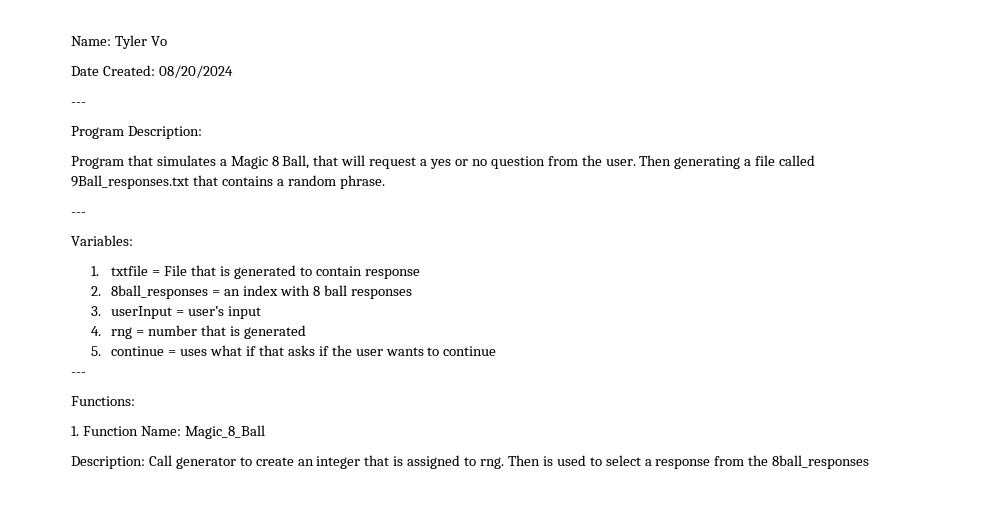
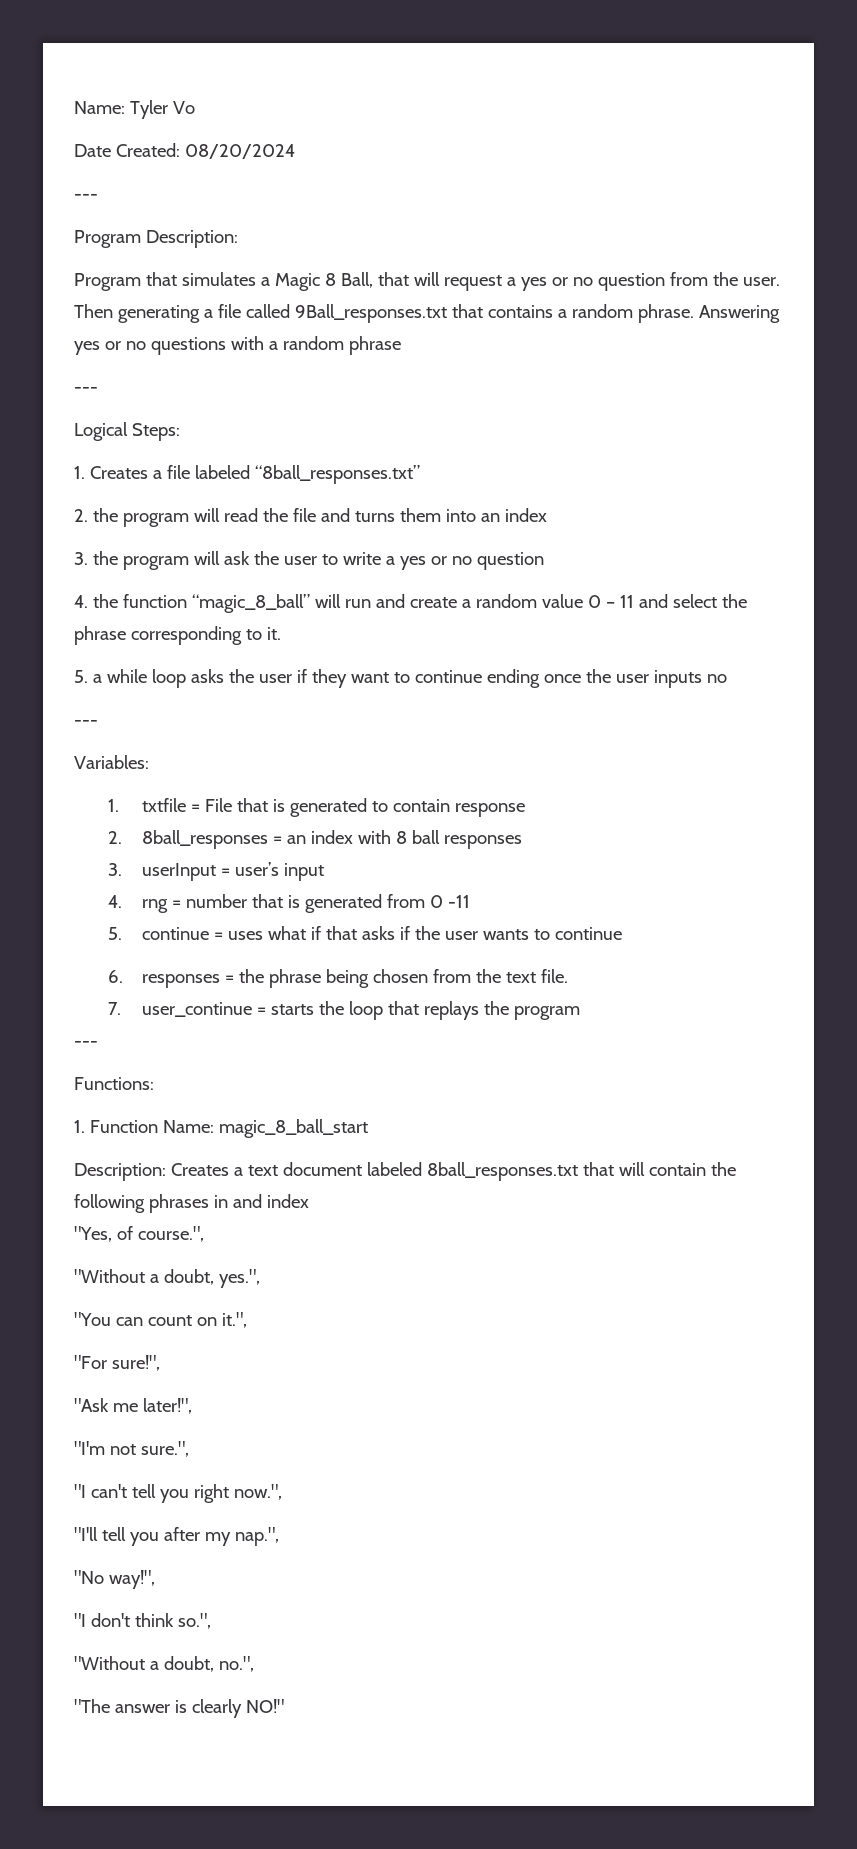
+ Answering yes or no questions with a random phrase
+ ---
+ Logical Steps:
+ 1. Creates a file labeled “8ball_responses.txt”
+ 2. the program will read the file and turns them into an index
+ 3. the program will ask the user to write a yes or no question
+ 4. the function “magic_8_ball” will run and create a random value 0 – 11 and select the phrase corresponding to it.
+ 5. a while loop asks the user if they want to continue ending once the user inputs no
- 4. rng = number that is generated
+ 4. rng = number that is generated from 0 -11
+ 6. responses = the phrase being chosen from the text file.
+ 7. user_continue = starts the loop that replays the program
- 1. Function Name: Magic_8_Ball
- Description: Call generator to create an integer that is assigned to rng. Then is used to select a response from the 8ball_responses
+ 1. Function Name: magic_8_ball_start
+ Description: Creates a text document labeled 8ball_responses.txt that will contain the following phrases in and index
+ "Yes, of course.",
+ "Without a doubt, yes.",
+ "You can count on it.",
+ "For sure!",
+ "Ask me later!",
+ "I'm not sure.",
+ "I can't tell you right now.",
+ "I'll tell you after my nap.",
+ "No way!",
+ "I don't think so.",
+ "Without a doubt, no.",
+ "The answer is clearly NO!"

